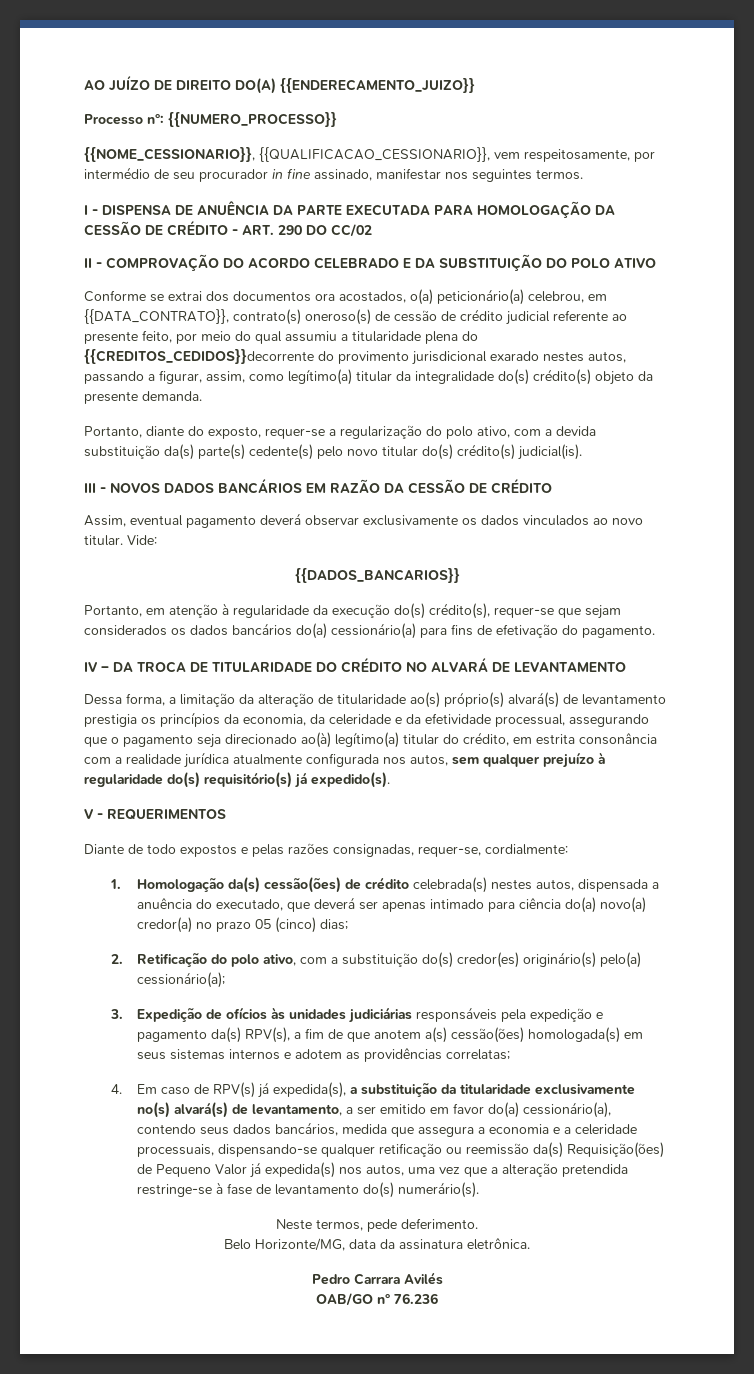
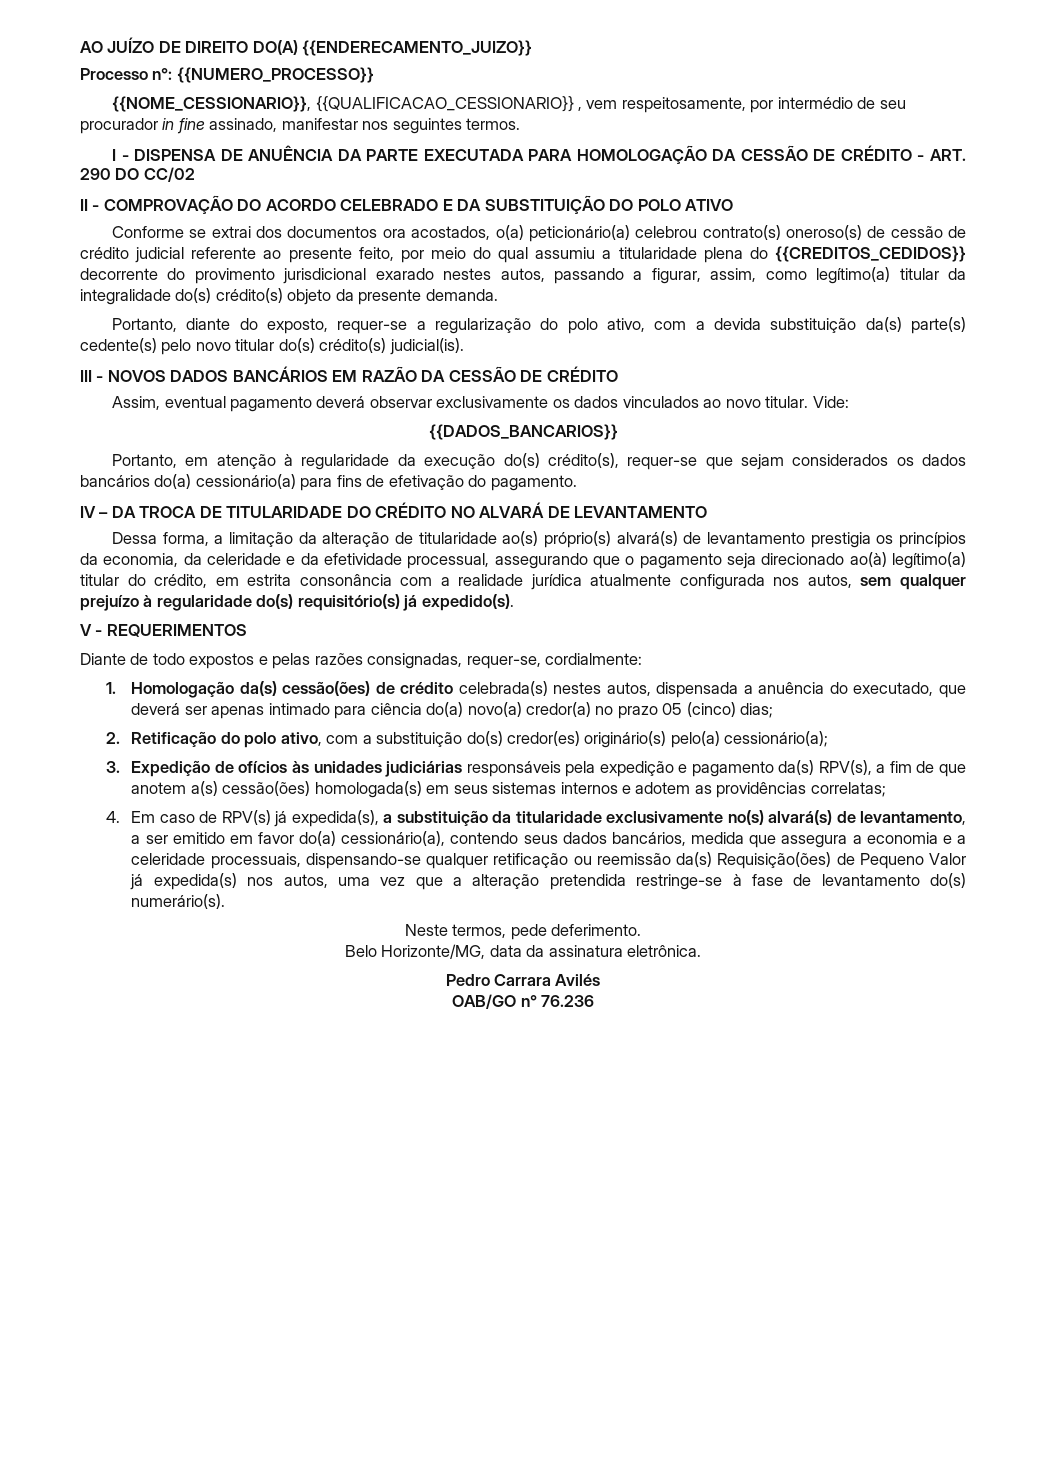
- {{NOME_CESSIONARIO}}, {{QUALIFICACAO_CESSIONARIO}}, vem respeitosamente, por intermédio de seu procurador in fine assinado, manifestar nos seguintes termos.
+ {{NOME_CESSIONARIO}}, {{QUALIFICACAO_CESSIONARIO}} , vem respeitosamente, por intermédio de seu procurador in fine assinado, manifestar nos seguintes termos.
- Conforme se extrai dos documentos ora acostados, o(a) peticionário(a) celebrou, em {{DATA_CONTRATO}}, contrato(s) oneroso(s) de cessão de crédito judicial referente ao presente feito, por meio do qual assumiu a titularidade plena do {{CREDITOS_CEDIDOS}}decorrente do provimento jurisdicional exarado nestes autos, passando a figurar, assim, como legítimo(a) titular da integralidade do(s) crédito(s) objeto da presente demanda.
+ Conforme se extrai dos documentos ora acostados, o(a) peticionário(a) celebrou contrato(s) oneroso(s) de cessão de crédito judicial referente ao presente feito, por meio do qual assumiu a titularidade plena do {{CREDITOS_CEDIDOS}} decorrente do provimento jurisdicional exarado nestes autos, passando a figurar, assim, como legítimo(a) titular da integralidade do(s) crédito(s) objeto da presente demanda.

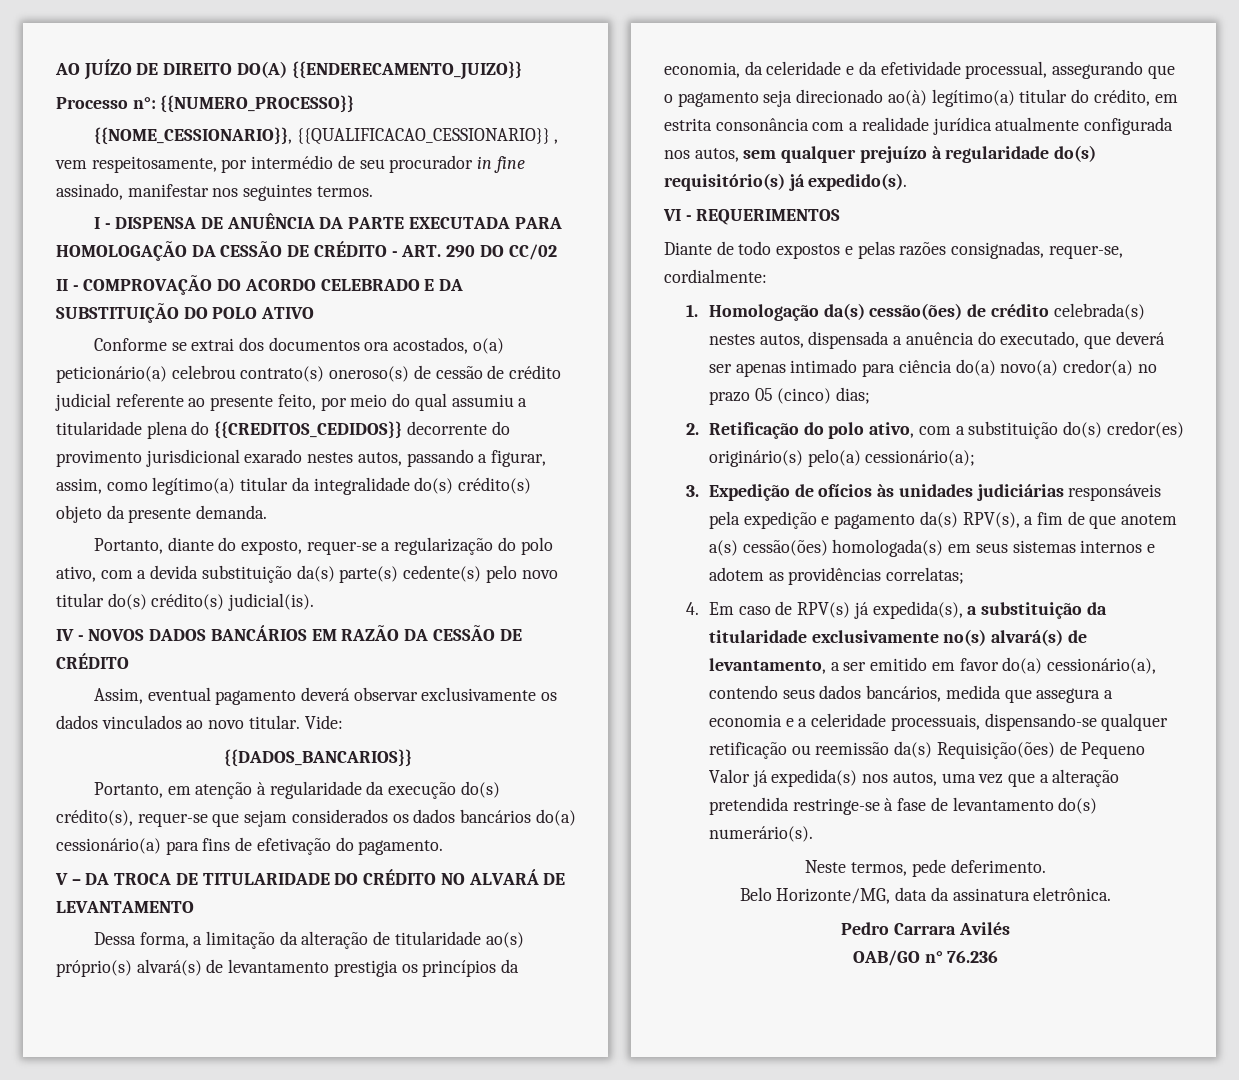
- III - NOVOS DADOS BANCÁRIOS EM RAZÃO DA CESSÃO DE CRÉDITO
+ IV - NOVOS DADOS BANCÁRIOS EM RAZÃO DA CESSÃO DE CRÉDITO
- IV – DA TROCA DE TITULARIDADE DO CRÉDITO NO ALVARÁ DE LEVANTAMENTO
+ V – DA TROCA DE TITULARIDADE DO CRÉDITO NO ALVARÁ DE LEVANTAMENTO
- V - REQUERIMENTOS
+ VI - REQUERIMENTOS

